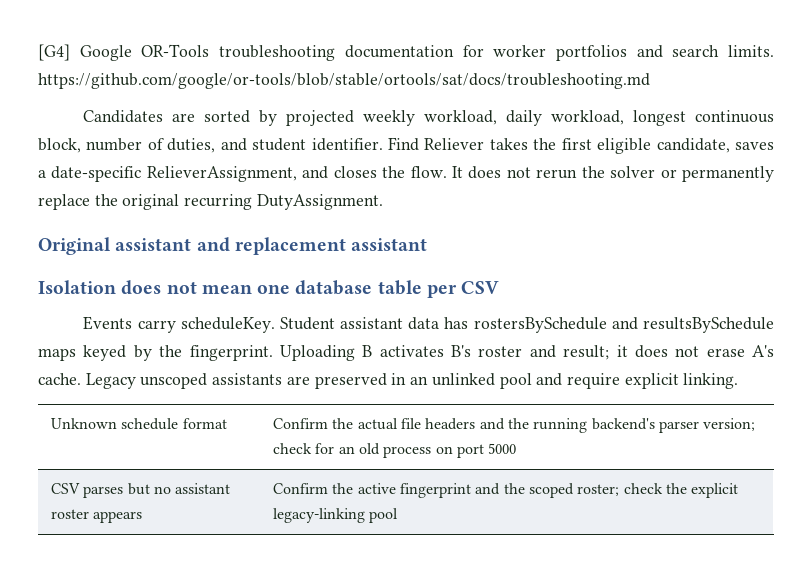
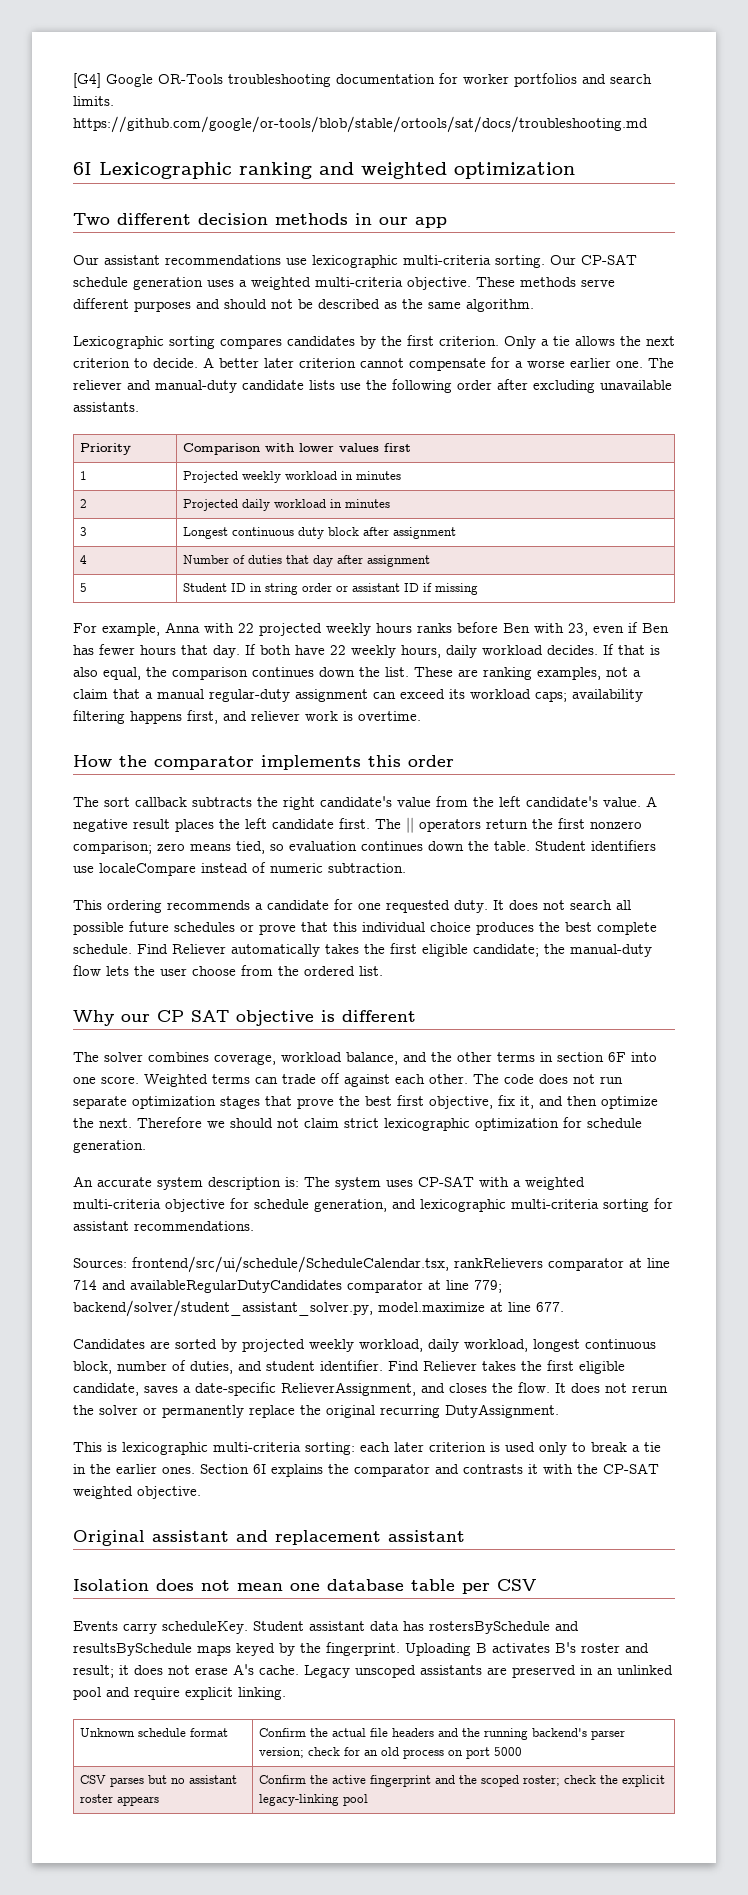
+ 6I Lexicographic ranking and weighted optimization
+ Two different decision methods in our app
+ Our assistant recommendations use lexicographic multi-criteria sorting. Our CP-SAT schedule generation uses a weighted multi-criteria objective. These methods serve different purposes and should not be described as the same algorithm.
+ Lexicographic sorting compares candidates by the first criterion. Only a tie allows the next criterion to decide. A better later criterion cannot compensate for a worse earlier one. The reliever and manual-duty candidate lists use the following order after excluding unavailable assistants.
+ Priority | Comparison with lower values first
+ 1 | Projected weekly workload in minutes
+ 2 | Projected daily workload in minutes
+ 3 | Longest continuous duty block after assignment
+ 4 | Number of duties that day after assignment
+ 5 | Student ID in string order or assistant ID if missing
+ For example, Anna with 22 projected weekly hours ranks before Ben with 23, even if Ben has fewer hours that day. If both have 22 weekly hours, daily workload decides. If that is also equal, the comparison continues down the list. These are ranking examples, not a claim that a manual regular-duty assignment can exceed its workload caps; availability filtering happens first, and reliever work is overtime.
+ How the comparator implements this order
+ The sort callback subtracts the right candidate's value from the left candidate's value. A negative result places the left candidate first. The || operators return the first nonzero comparison; zero means tied, so evaluation continues down the table. Student identifiers use localeCompare instead of numeric subtraction.
+ This ordering recommends a candidate for one requested duty. It does not search all possible future schedules or prove that this individual choice produces the best complete schedule. Find Reliever automatically takes the first eligible candidate; the manual-duty flow lets the user choose from the ordered list.
+ Why our CP SAT objective is different
+ The solver combines coverage, workload balance, and the other terms in section 6F into one score. Weighted terms can trade off against each other. The code does not run separate optimization stages that prove the best first objective, fix it, and then optimize the next. Therefore we should not claim strict lexicographic optimization for schedule generation.
+ An accurate system description is: The system uses CP-SAT with a weighted multi-criteria objective for schedule generation, and lexicographic multi-criteria sorting for assistant recommendations.
+ Sources: frontend/src/ui/schedule/ScheduleCalendar.tsx, rankRelievers comparator at line 714 and availableRegularDutyCandidates comparator at line 779; backend/solver/student_assistant_solver.py, model.maximize at line 677.
+ This is lexicographic multi-criteria sorting: each later criterion is used only to break a tie in the earlier ones. Section 6I explains the comparator and contrasts it with the CP-SAT weighted objective.

